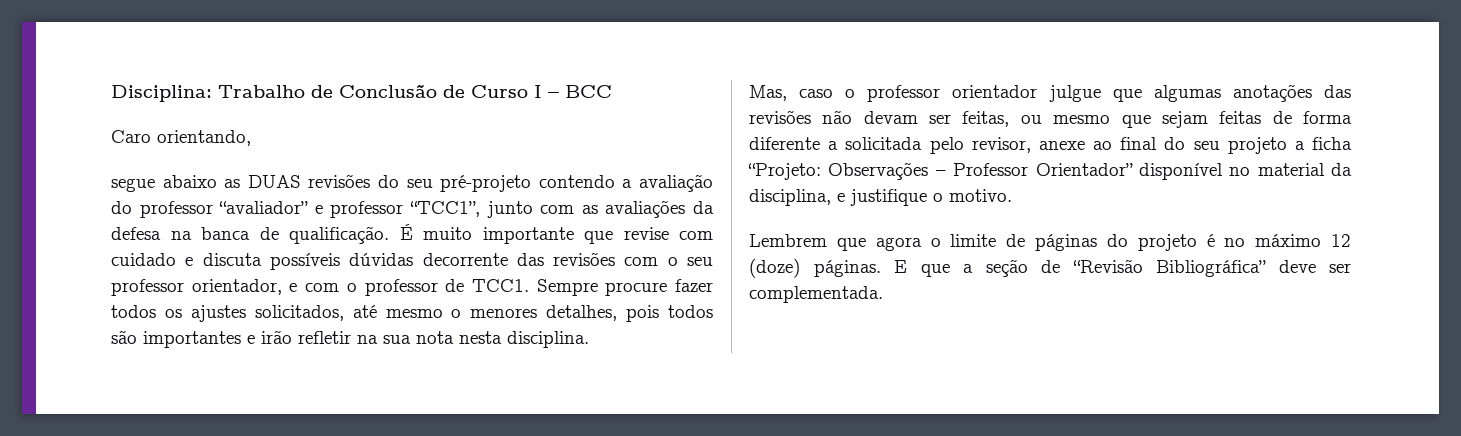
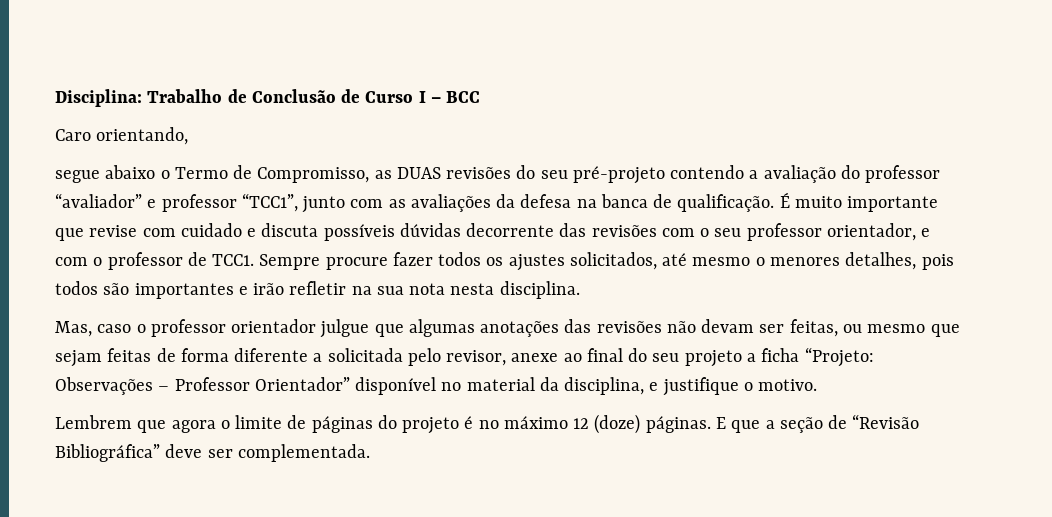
- segue abaixo as DUAS revisões do seu pré-projeto contendo a avaliação do professor “avaliador” e professor “TCC1”, junto com as avaliações da defesa na banca de qualificação.
+ segue abaixo o Termo de Compromisso, as DUAS revisões do seu pré-projeto contendo a avaliação do professor “avaliador” e professor “TCC1”, junto com as avaliações da defesa na banca de qualificação.

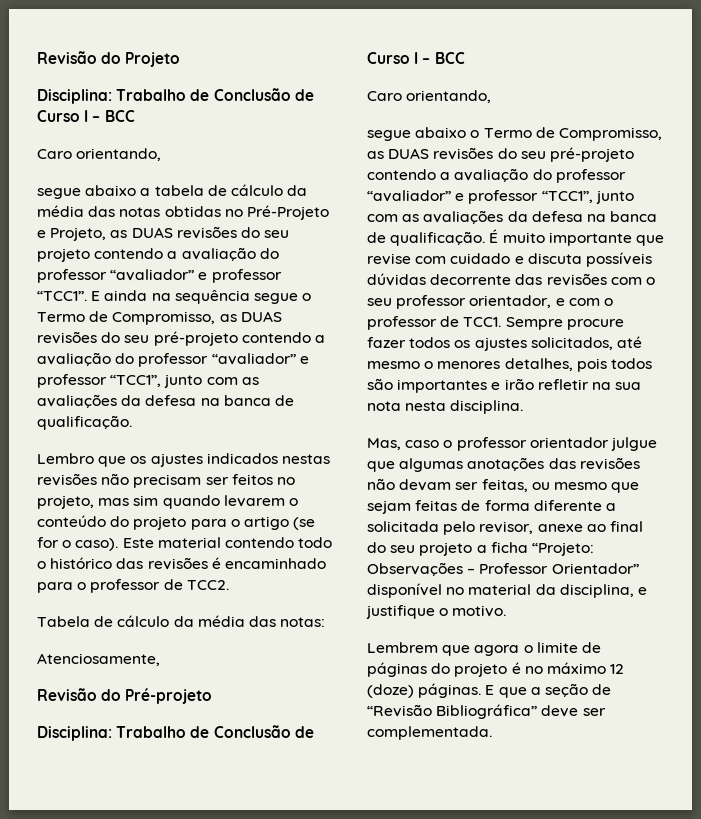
+ Revisão do Projeto
+ Disciplina: Trabalho de Conclusão de Curso I – BCC
+ Caro orientando,
+ segue abaixo a tabela de cálculo da média das notas obtidas no Pré-Projeto e Projeto, as DUAS revisões do seu projeto contendo a avaliação do professor “avaliador” e professor “TCC1”. E ainda na sequência segue o Termo de Compromisso, as DUAS revisões do seu pré-projeto contendo a avaliação do professor “avaliador” e professor “TCC1”, junto com as avaliações da defesa na banca de qualificação.
+ Lembro que os ajustes indicados nestas revisões não precisam ser feitos no projeto, mas sim quando levarem o conteúdo do projeto para o artigo (se for o caso). Este material contendo todo o histórico das revisões é encaminhado para o professor de TCC2.
+ Tabela de cálculo da média das notas:
+ Atenciosamente,
+ Revisão do Pré-projeto

